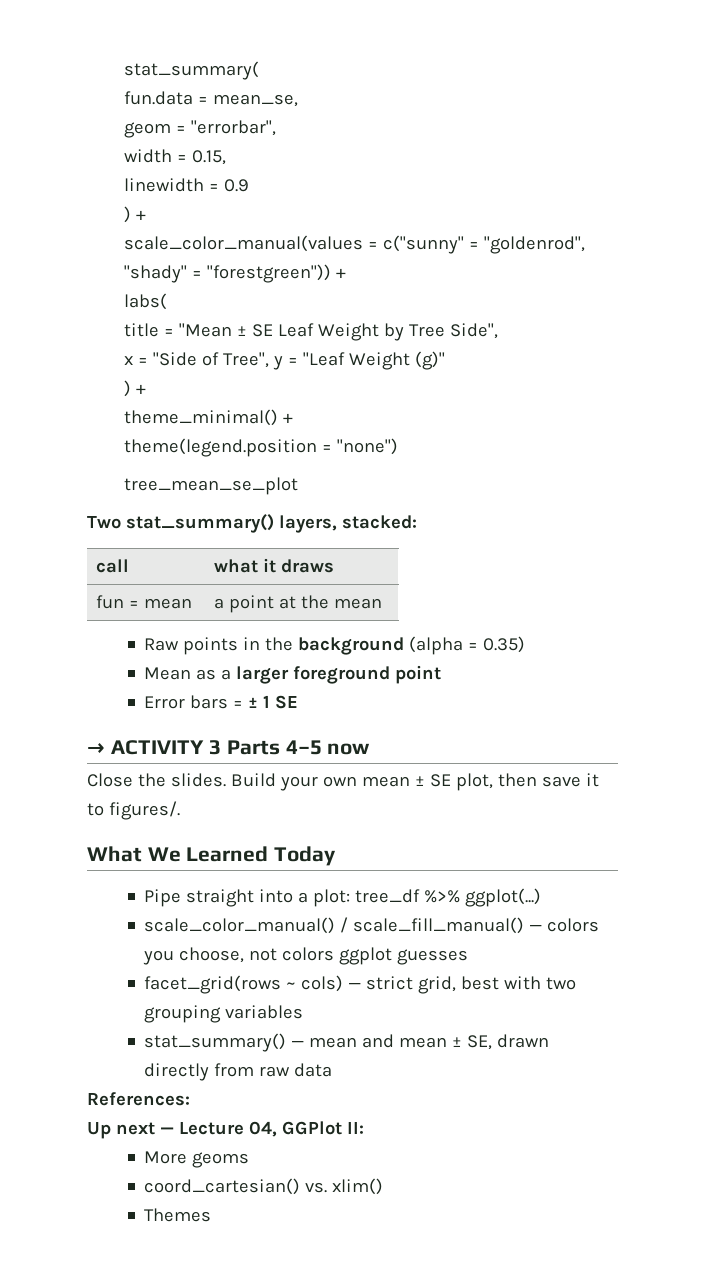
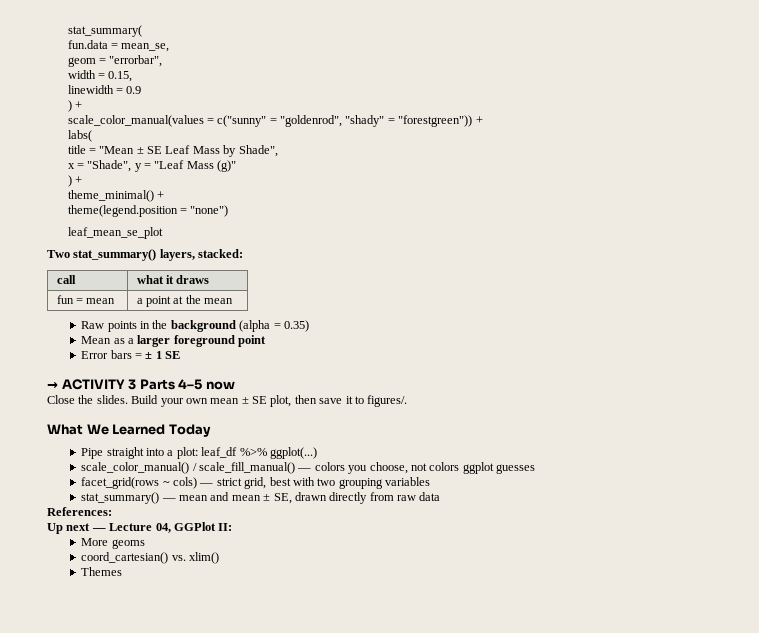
- title = "Mean ± SE Leaf Weight by Tree Side",
+ title = "Mean ± SE Leaf Mass by Shade",
- x = "Side of Tree", y = "Leaf Weight (g)"
+ x = "Shade", y = "Leaf Mass (g)"
- tree_mean_se_plot
+ leaf_mean_se_plot
- Pipe straight into a plot: tree_df %>% ggplot(...)
+ Pipe straight into a plot: leaf_df %>% ggplot(...)

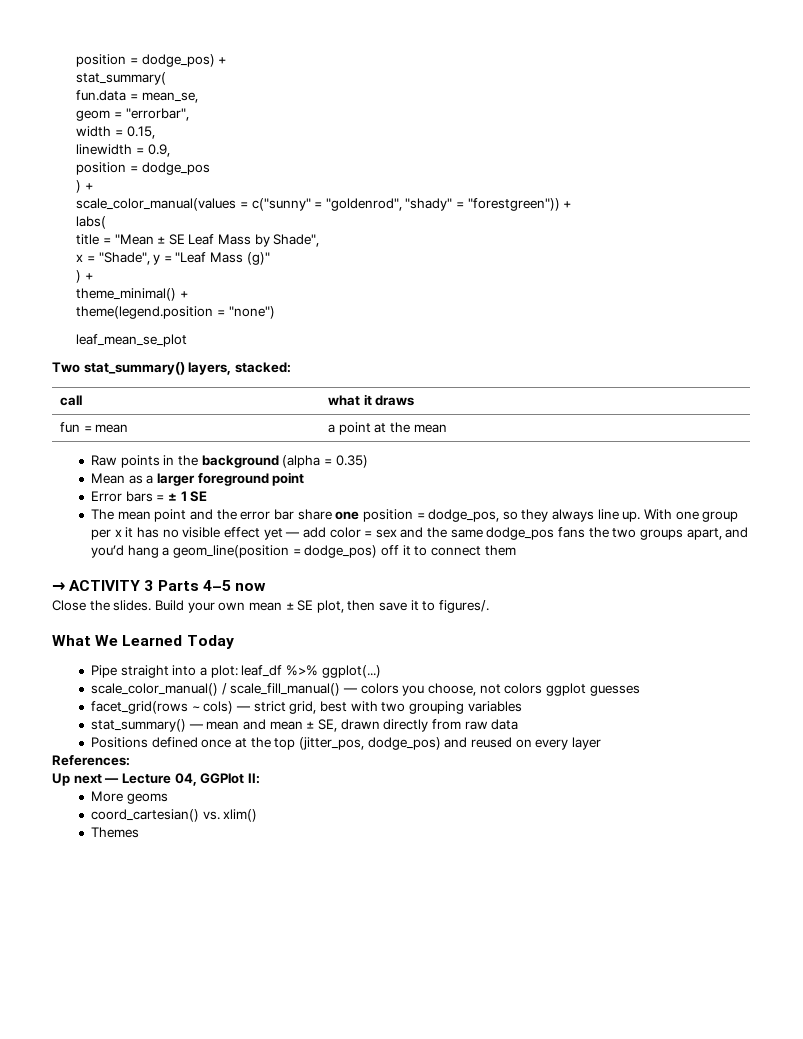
+ position = dodge_pos) +
- linewidth = 0.9
+ linewidth = 0.9,
+ position = dodge_pos
+ The mean point and the error bar share one position = dodge_pos, so they always line up. With one group per x it has no visible effect yet — add color = sex and the same dodge_pos fans the two groups apart, and you’d hang a geom_line(position = dodge_pos) off it to connect them
+ Positions defined once at the top (jitter_pos, dodge_pos) and reused on every layer

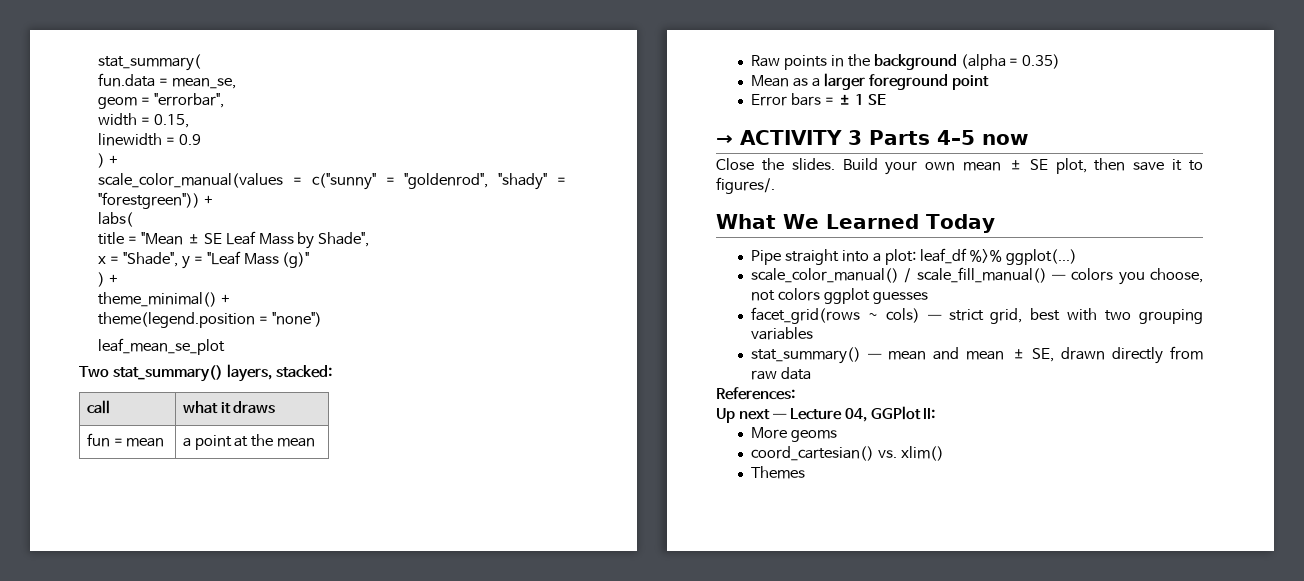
- position = dodge_pos) +
- linewidth = 0.9,
- position = dodge_pos
+ linewidth = 0.9
- The mean point and the error bar share one position = dodge_pos, so they always line up. With one group per x it has no visible effect yet — add color = sex and the same dodge_pos fans the two groups apart, and you’d hang a geom_line(position = dodge_pos) off it to connect them
- Positions defined once at the top (jitter_pos, dodge_pos) and reused on every layer

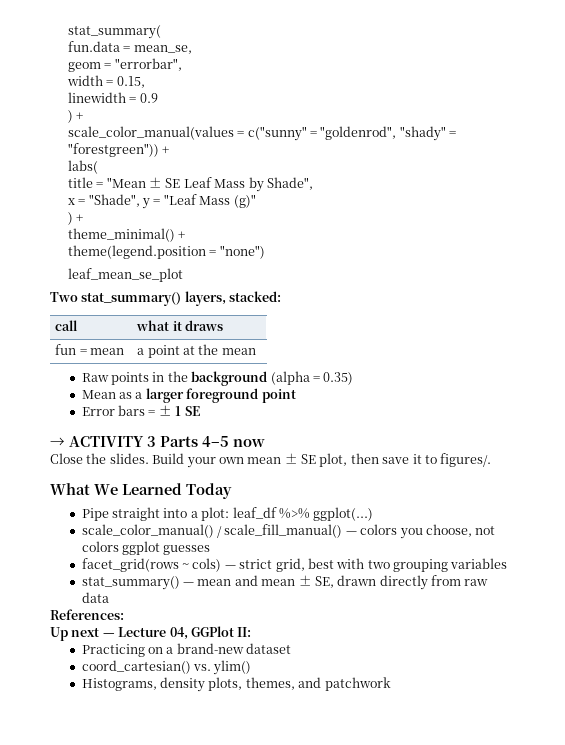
- More geoms
- coord_cartesian() vs. xlim()
- Themes
+ Practicing on a brand-new dataset
+ coord_cartesian() vs. ylim()
+ Histograms, density plots, themes, and patchwork

